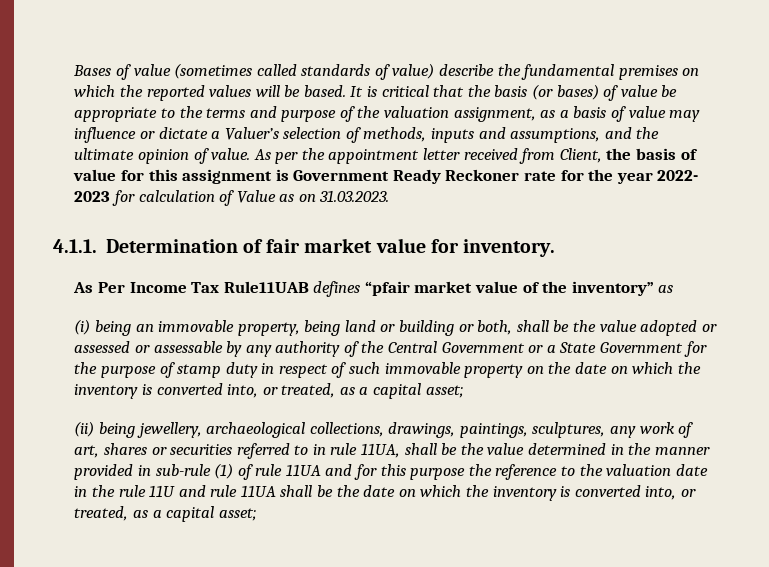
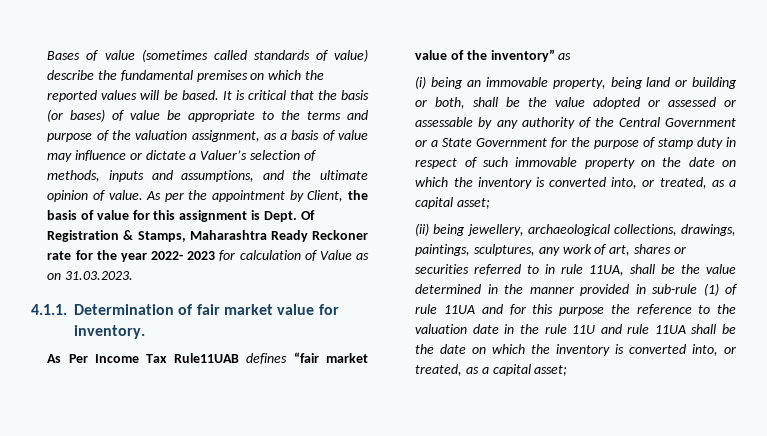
- As per the appointment letter received from Client, the basis of value for this assignment is Government Ready Reckoner rate for the year 2022- 2023 for calculation of Value as on 31.03.2023.
+ As per the appointment by Client, the basis of value for this assignment is Dept. Of Registration & Stamps, Maharashtra Ready Reckoner rate for the year 2022- 2023 for calculation of Value as on 31.03.2023.
- As Per Income Tax Rule11UAB defines “pfair market value of the inventory” as
+ As Per Income Tax Rule11UAB defines “fair market value of the inventory” as

